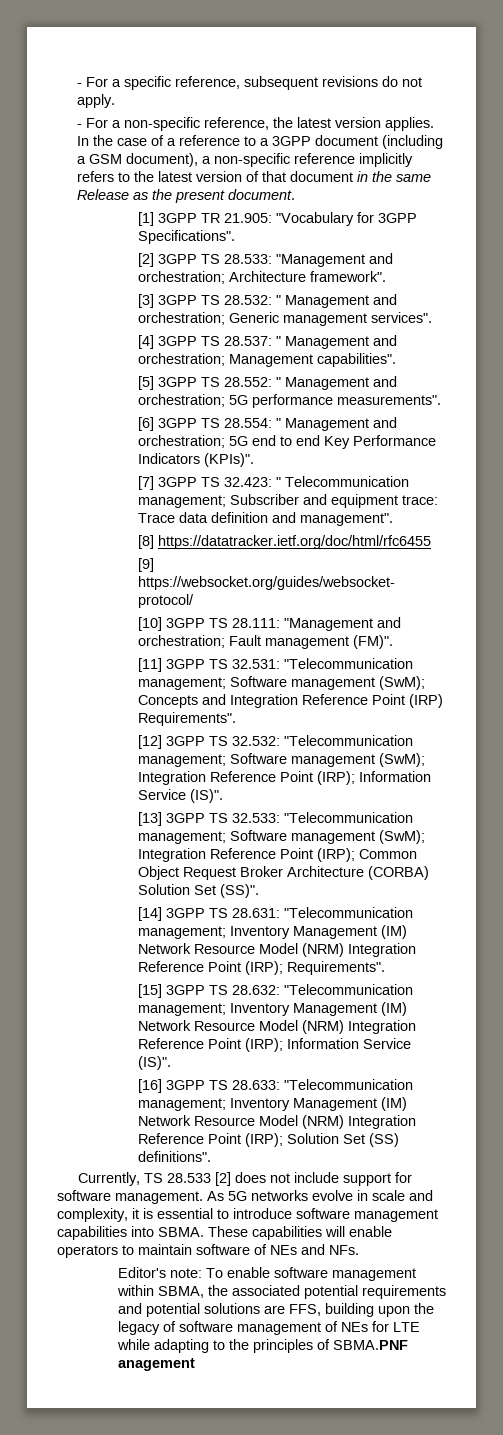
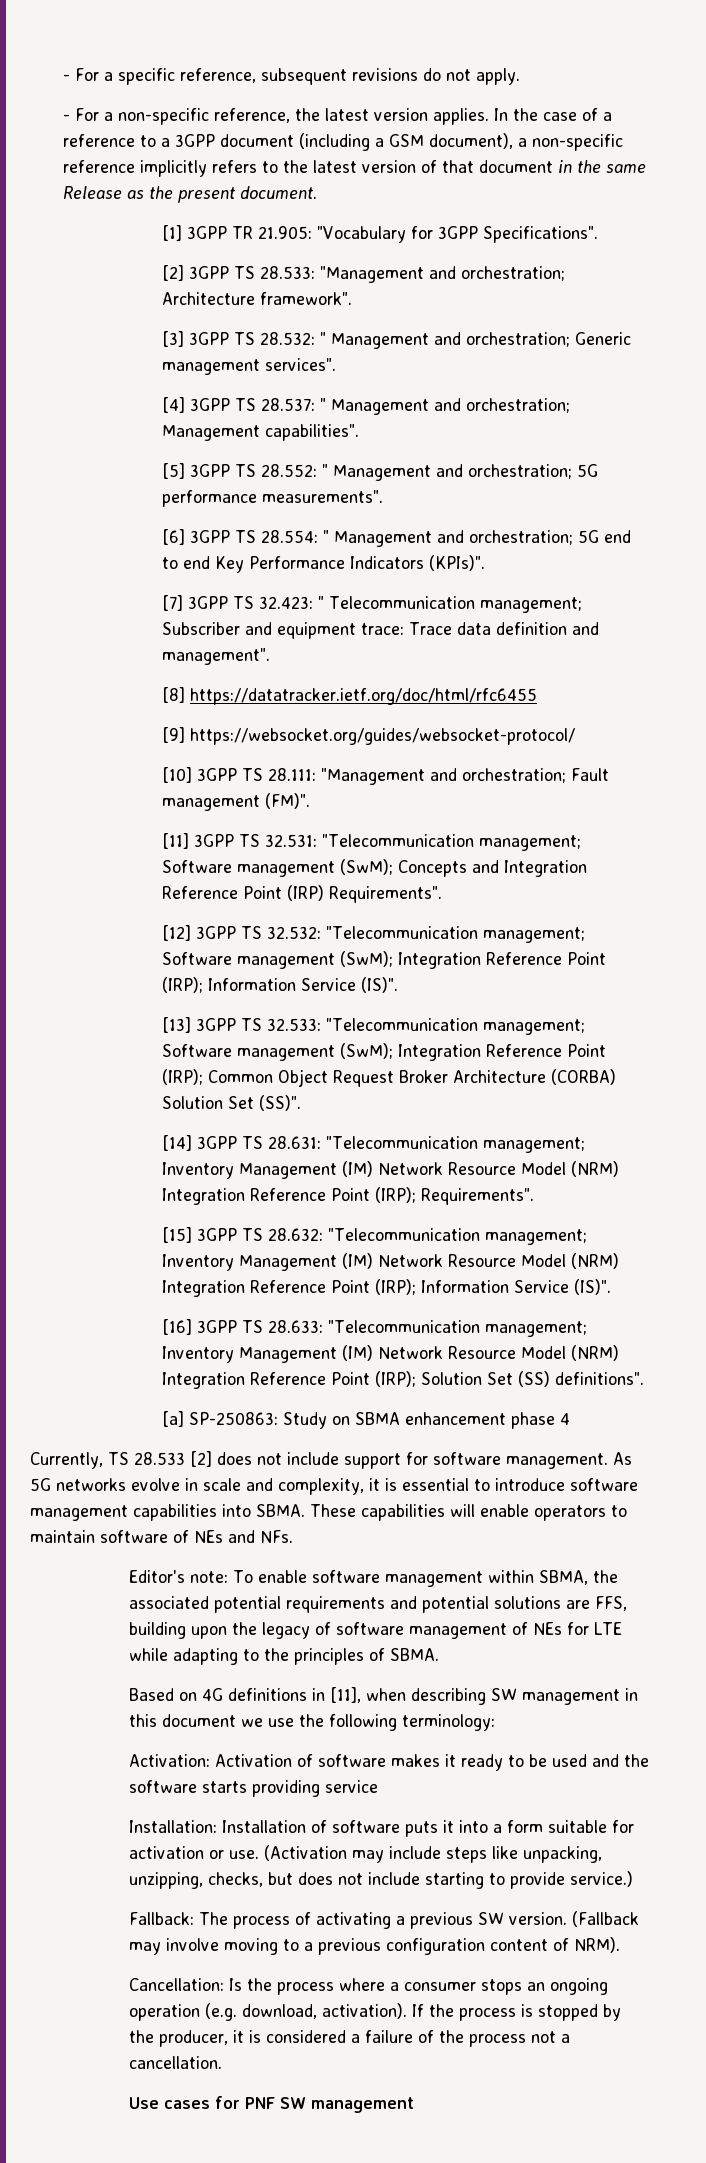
+ [a] SP-250863: Study on SBMA enhancement phase 4
- Editor's note: To enable software management within SBMA, the associated potential requirements and potential solutions are FFS, building upon the legacy of software management of NEs for LTE while adapting to the principles of SBMA.PNF anagement
+ Editor's note: To enable software management within SBMA, the associated potential requirements and potential solutions are FFS, building upon the legacy of software management of NEs for LTE while adapting to the principles of SBMA.
+ Based on 4G definitions in [11], when describing SW management in this document we use the following terminology:
+ Activation: Activation of software makes it ready to be used and the software starts providing service
+ Installation: Installation of software puts it into a form suitable for activation or use. (Activation may include steps like unpacking, unzipping, checks, but does not include starting to provide service.)
+ Fallback: The process of activating a previous SW version. (Fallback may involve moving to a previous configuration content of NRM).
+ Cancellation: Is the process where a consumer stops an ongoing operation (e.g. download, activation). If the process is stopped by the producer, it is considered a failure of the process not a cancellation.
+ Use cases for PNF SW management

